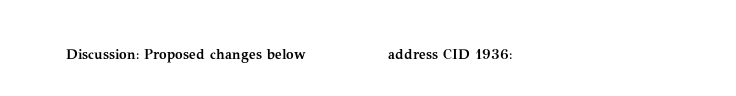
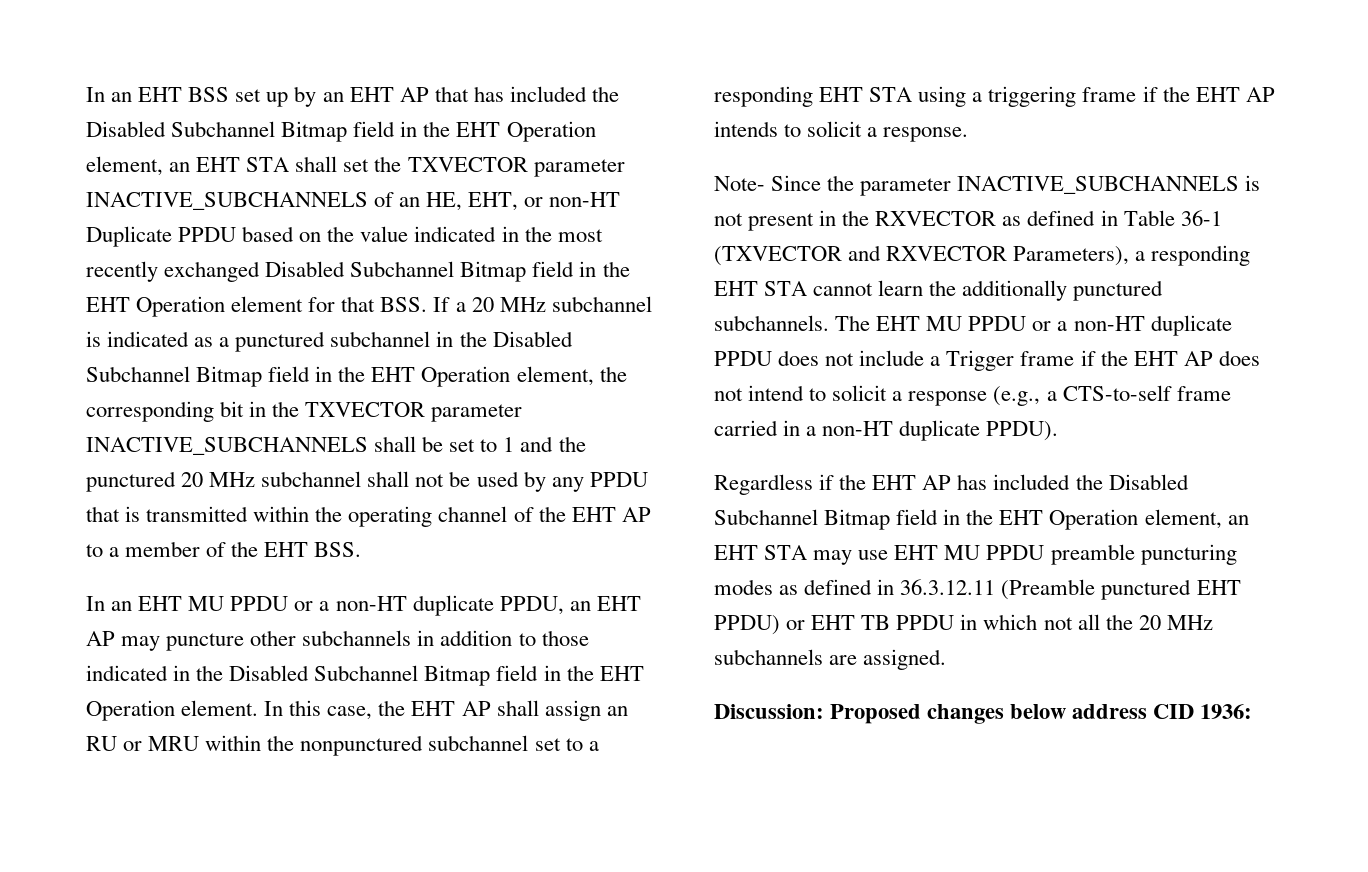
+ In an EHT BSS set up by an EHT AP that has included the Disabled Subchannel Bitmap field in the EHT Operation element, an EHT STA shall set the TXVECTOR parameter INACTIVE_SUBCHANNELS of an HE, EHT, or non-HT Duplicate PPDU based on the value indicated in the most recently exchanged Disabled Subchannel Bitmap field in the EHT Operation element for that BSS. If a 20 MHz subchannel is indicated as a punctured subchannel in the Disabled Subchannel Bitmap field in the EHT Operation element, the corresponding bit in the TXVECTOR parameter INACTIVE_SUBCHANNELS shall be set to 1 and the punctured 20 MHz subchannel shall not be used by any PPDU that is transmitted within the operating channel of the EHT AP to a member of the EHT BSS.
+ In an EHT MU PPDU or a non-HT duplicate PPDU, an EHT AP may puncture other subchannels in addition to those indicated in the Disabled Subchannel Bitmap field in the EHT Operation element. In this case, the EHT AP shall assign an RU or MRU within the nonpunctured subchannel set to a responding EHT STA using a triggering frame if the EHT AP intends to solicit a response.
+ Note- Since the parameter INACTIVE_SUBCHANNELS is not present in the RXVECTOR as defined in Table 36-1 (TXVECTOR and RXVECTOR Parameters), a responding EHT STA cannot learn the additionally punctured subchannels. The EHT MU PPDU or a non-HT duplicate PPDU does not include a Trigger frame if the EHT AP does not intend to solicit a response (e.g., a CTS-to-self frame carried in a non-HT duplicate PPDU).
+ Regardless if the EHT AP has included the Disabled Subchannel Bitmap field in the EHT Operation element, an EHT STA may use EHT MU PPDU preamble puncturing modes as defined in 36.3.12.11 (Preamble punctured EHT PPDU) or EHT TB PPDU in which not all the 20 MHz subchannels are assigned.

